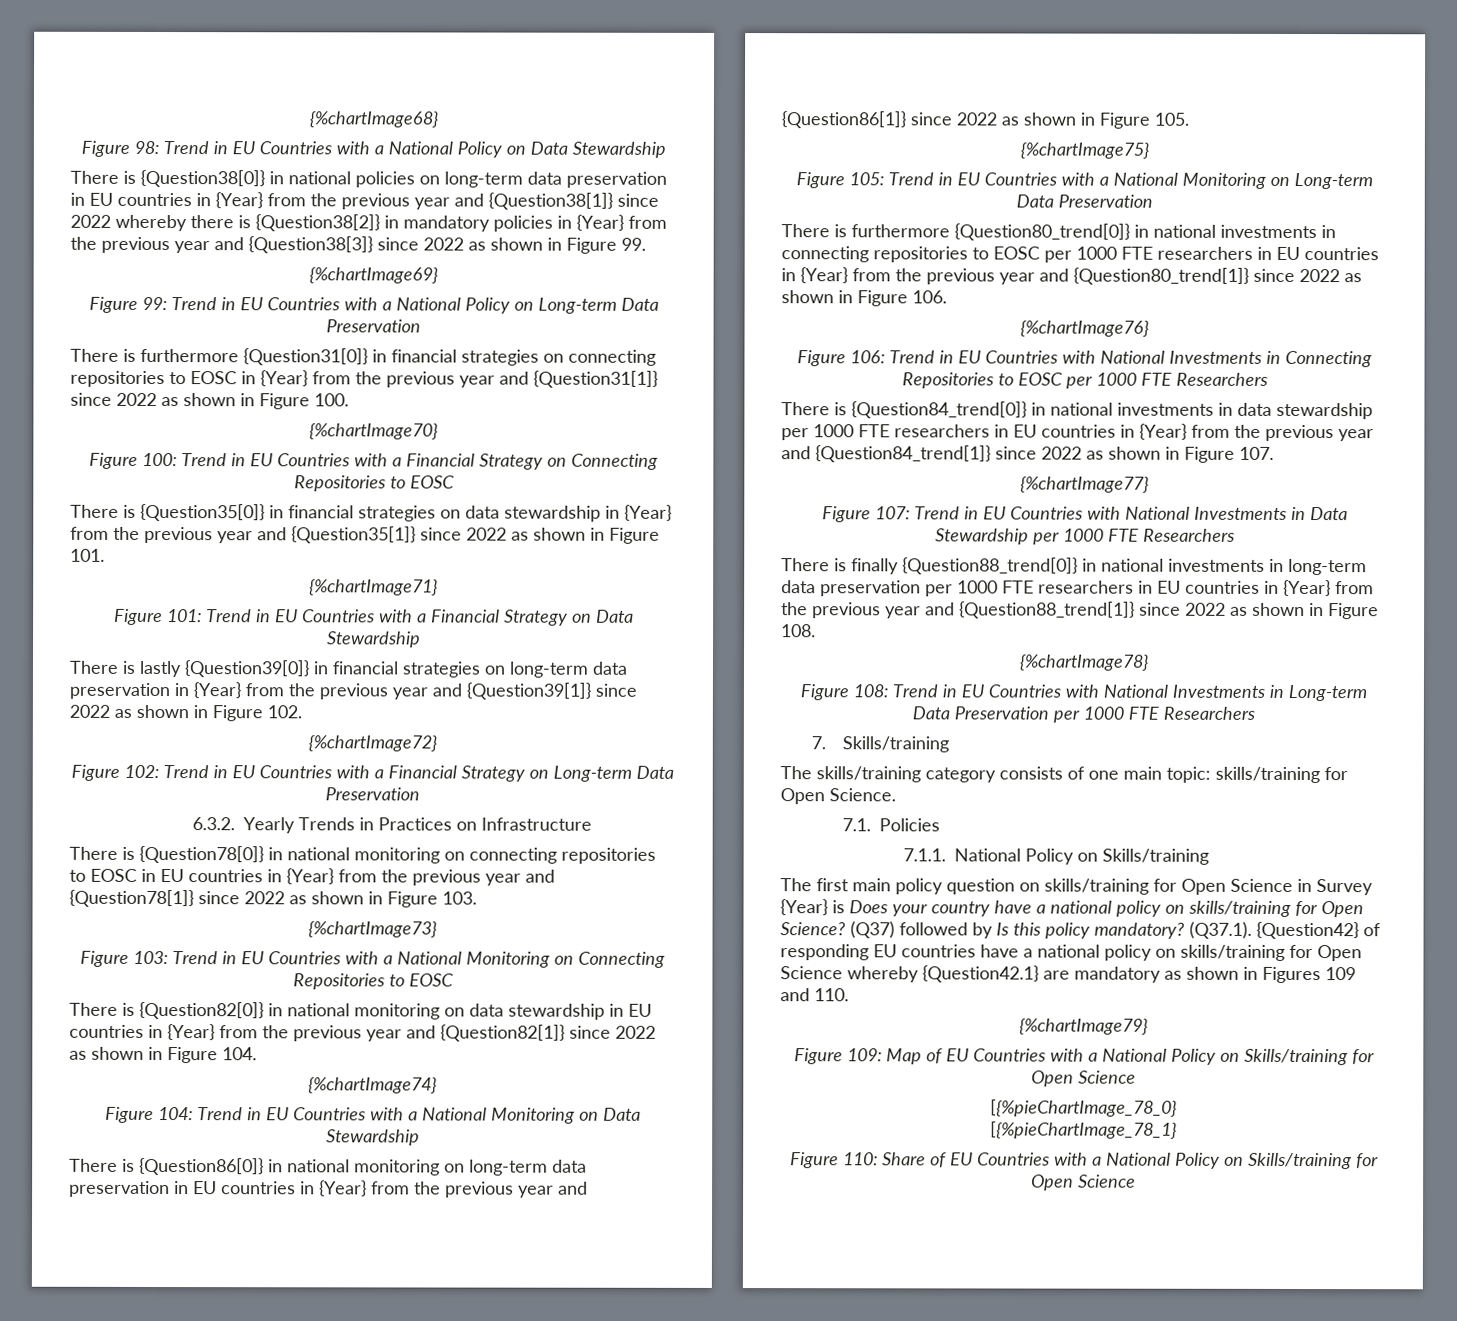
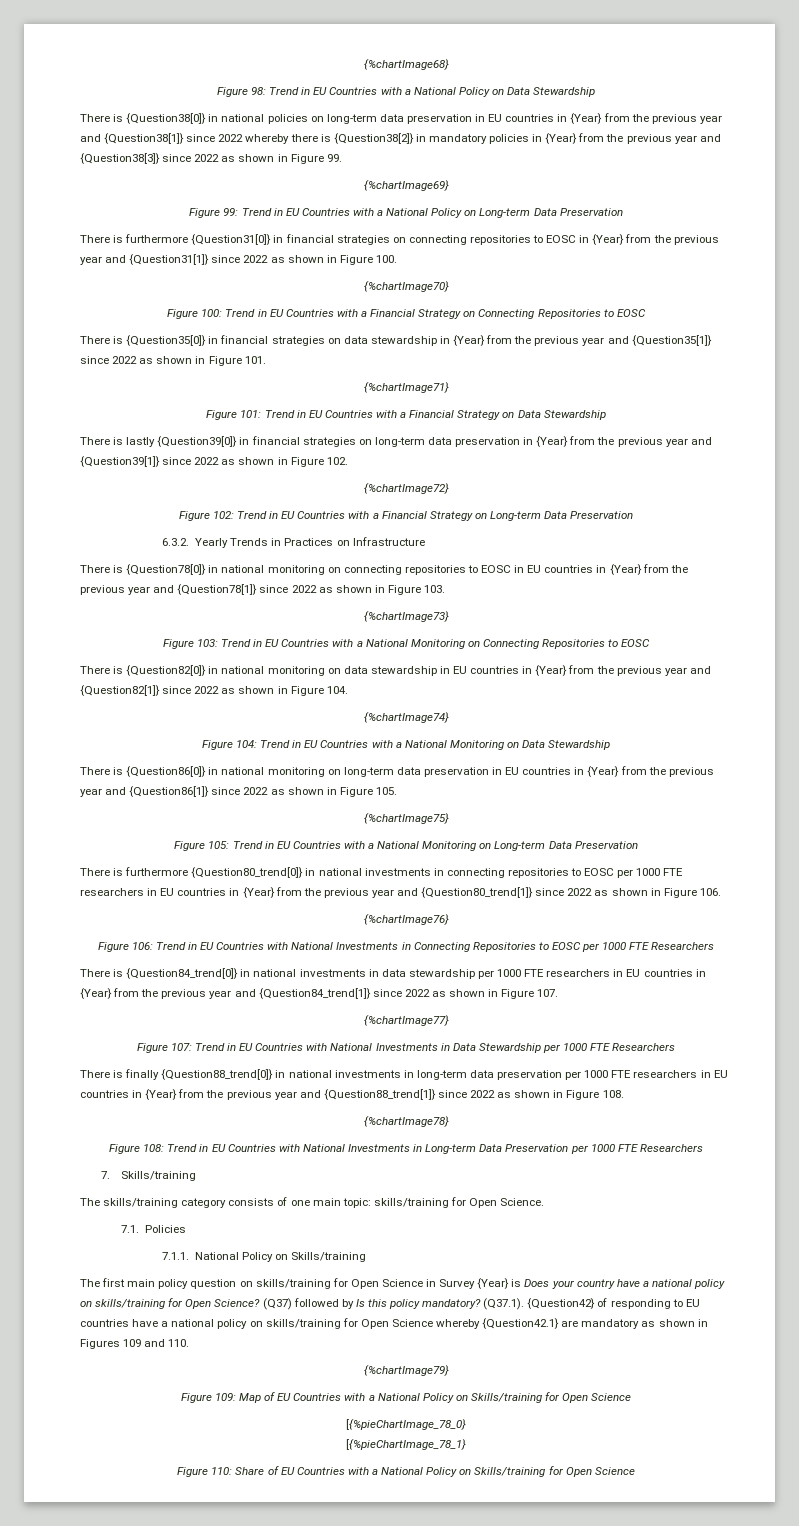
- (Q37.1). {Question42} of responding EU countries have a national policy on skills/training for Open Science whereby {Question42.1} are mandatory as shown in Figures 109 and 110.
+ (Q37.1). {Question42} of responding to EU countries have a national policy on skills/training for Open Science whereby {Question42.1} are mandatory as shown in Figures 109 and 110.

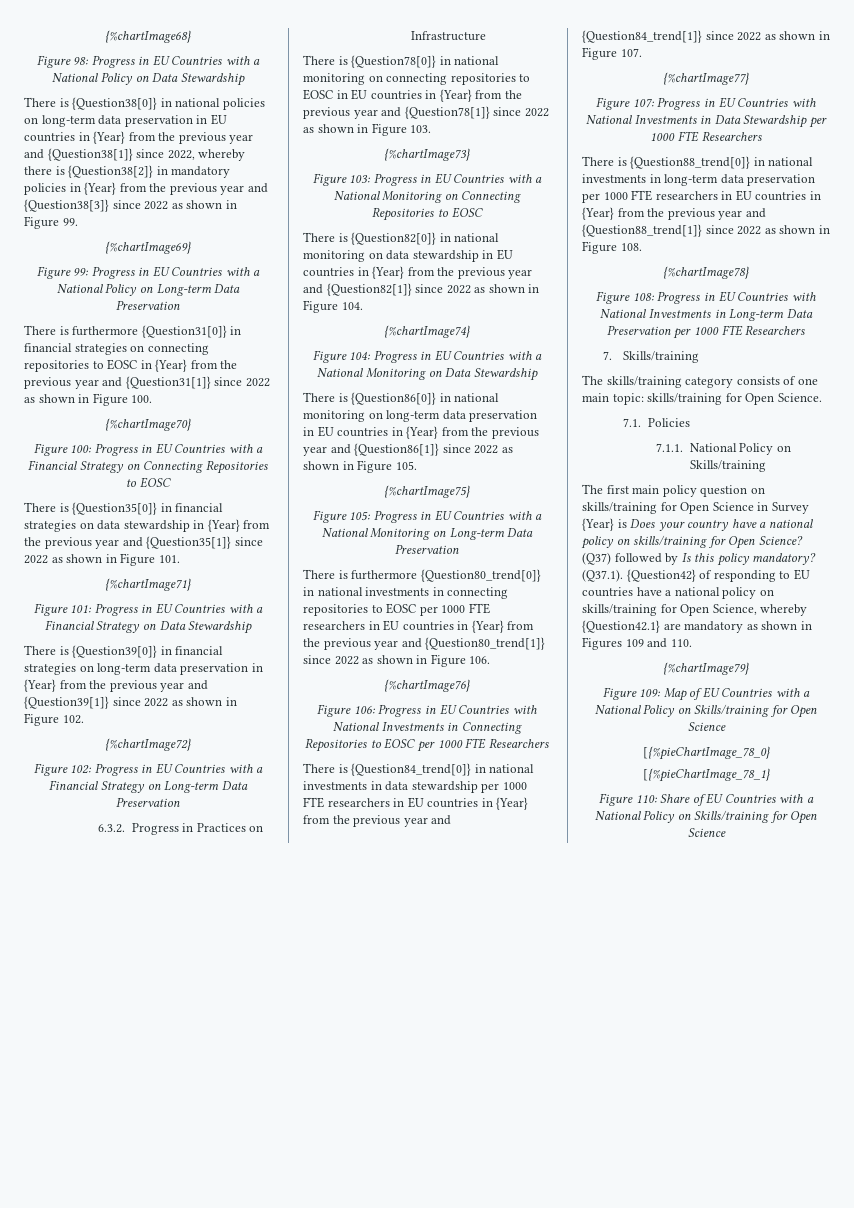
- Figure 98: Trend in EU Countries with a National Policy on Data Stewardship
+ Figure 98: Progress in EU Countries with a National Policy on Data Stewardship
- There is {Question38[0]} in national policies on long-term data preservation in EU countries in {Year} from the previous year and {Question38[1]} since 2022 whereby there is {Question38[2]} in mandatory policies in {Year} from the previous year and {Question38[3]} since 2022 as shown in Figure 99.
+ There is {Question38[0]} in national policies on long-term data preservation in EU countries in {Year} from the previous year and {Question38[1]} since 2022, whereby there is {Question38[2]} in mandatory policies in {Year} from the previous year and {Question38[3]} since 2022 as shown in Figure 99.
- Figure 99: Trend in EU Countries with a National Policy on Long-term Data Preservation
+ Figure 99: Progress in EU Countries with a National Policy on Long-term Data Preservation
- Figure 100: Trend in EU Countries with a Financial Strategy on Connecting Repositories to EOSC
+ Figure 100: Progress in EU Countries with a Financial Strategy on Connecting Repositories to EOSC
- Figure 101: Trend in EU Countries with a Financial Strategy on Data Stewardship
+ Figure 101: Progress in EU Countries with a Financial Strategy on Data Stewardship
- There is lastly {Question39[0]} in financial strategies on long-term data preservation in {Year} from the previous year and {Question39[1]} since 2022 as shown in Figure 102.
+ There is {Question39[0]} in financial strategies on long-term data preservation in {Year} from the previous year and {Question39[1]} since 2022 as shown in Figure 102.
- Figure 102: Trend in EU Countries with a Financial Strategy on Long-term Data Preservation
+ Figure 102: Progress in EU Countries with a Financial Strategy on Long-term Data Preservation
- 6.3.2. Yearly Trends in Practices on Infrastructure
+ 6.3.2. Progress in Practices on Infrastructure
- Figure 103: Trend in EU Countries with a National Monitoring on Connecting Repositories to EOSC
+ Figure 103: Progress in EU Countries with a National Monitoring on Connecting Repositories to EOSC
- Figure 104: Trend in EU Countries with a National Monitoring on Data Stewardship
+ Figure 104: Progress in EU Countries with a National Monitoring on Data Stewardship
- Figure 105: Trend in EU Countries with a National Monitoring on Long-term Data Preservation
+ Figure 105: Progress in EU Countries with a National Monitoring on Long-term Data Preservation
- Figure 106: Trend in EU Countries with National Investments in Connecting Repositories to EOSC per 1000 FTE Researchers
+ Figure 106: Progress in EU Countries with National Investments in Connecting Repositories to EOSC per 1000 FTE Researchers
- Figure 107: Trend in EU Countries with National Investments in Data Stewardship per 1000 FTE Researchers
+ Figure 107: Progress in EU Countries with National Investments in Data Stewardship per 1000 FTE Researchers
- There is finally {Question88_trend[0]} in national investments in long-term data preservation per 1000 FTE researchers in EU countries in {Year} from the previous year and {Question88_trend[1]} since 2022 as shown in Figure 108.
+ There is {Question88_trend[0]} in national investments in long-term data preservation per 1000 FTE researchers in EU countries in {Year} from the previous year and {Question88_trend[1]} since 2022 as shown in Figure 108.
- Figure 108: Trend in EU Countries with National Investments in Long-term Data Preservation per 1000 FTE Researchers
+ Figure 108: Progress in EU Countries with National Investments in Long-term Data Preservation per 1000 FTE Researchers
- (Q37.1). {Question42} of responding to EU countries have a national policy on skills/training for Open Science whereby {Question42.1} are mandatory as shown in Figures 109 and 110.
+ (Q37.1). {Question42} of responding to EU countries have a national policy on skills/training for Open Science, whereby {Question42.1} are mandatory as shown in Figures 109 and 110.

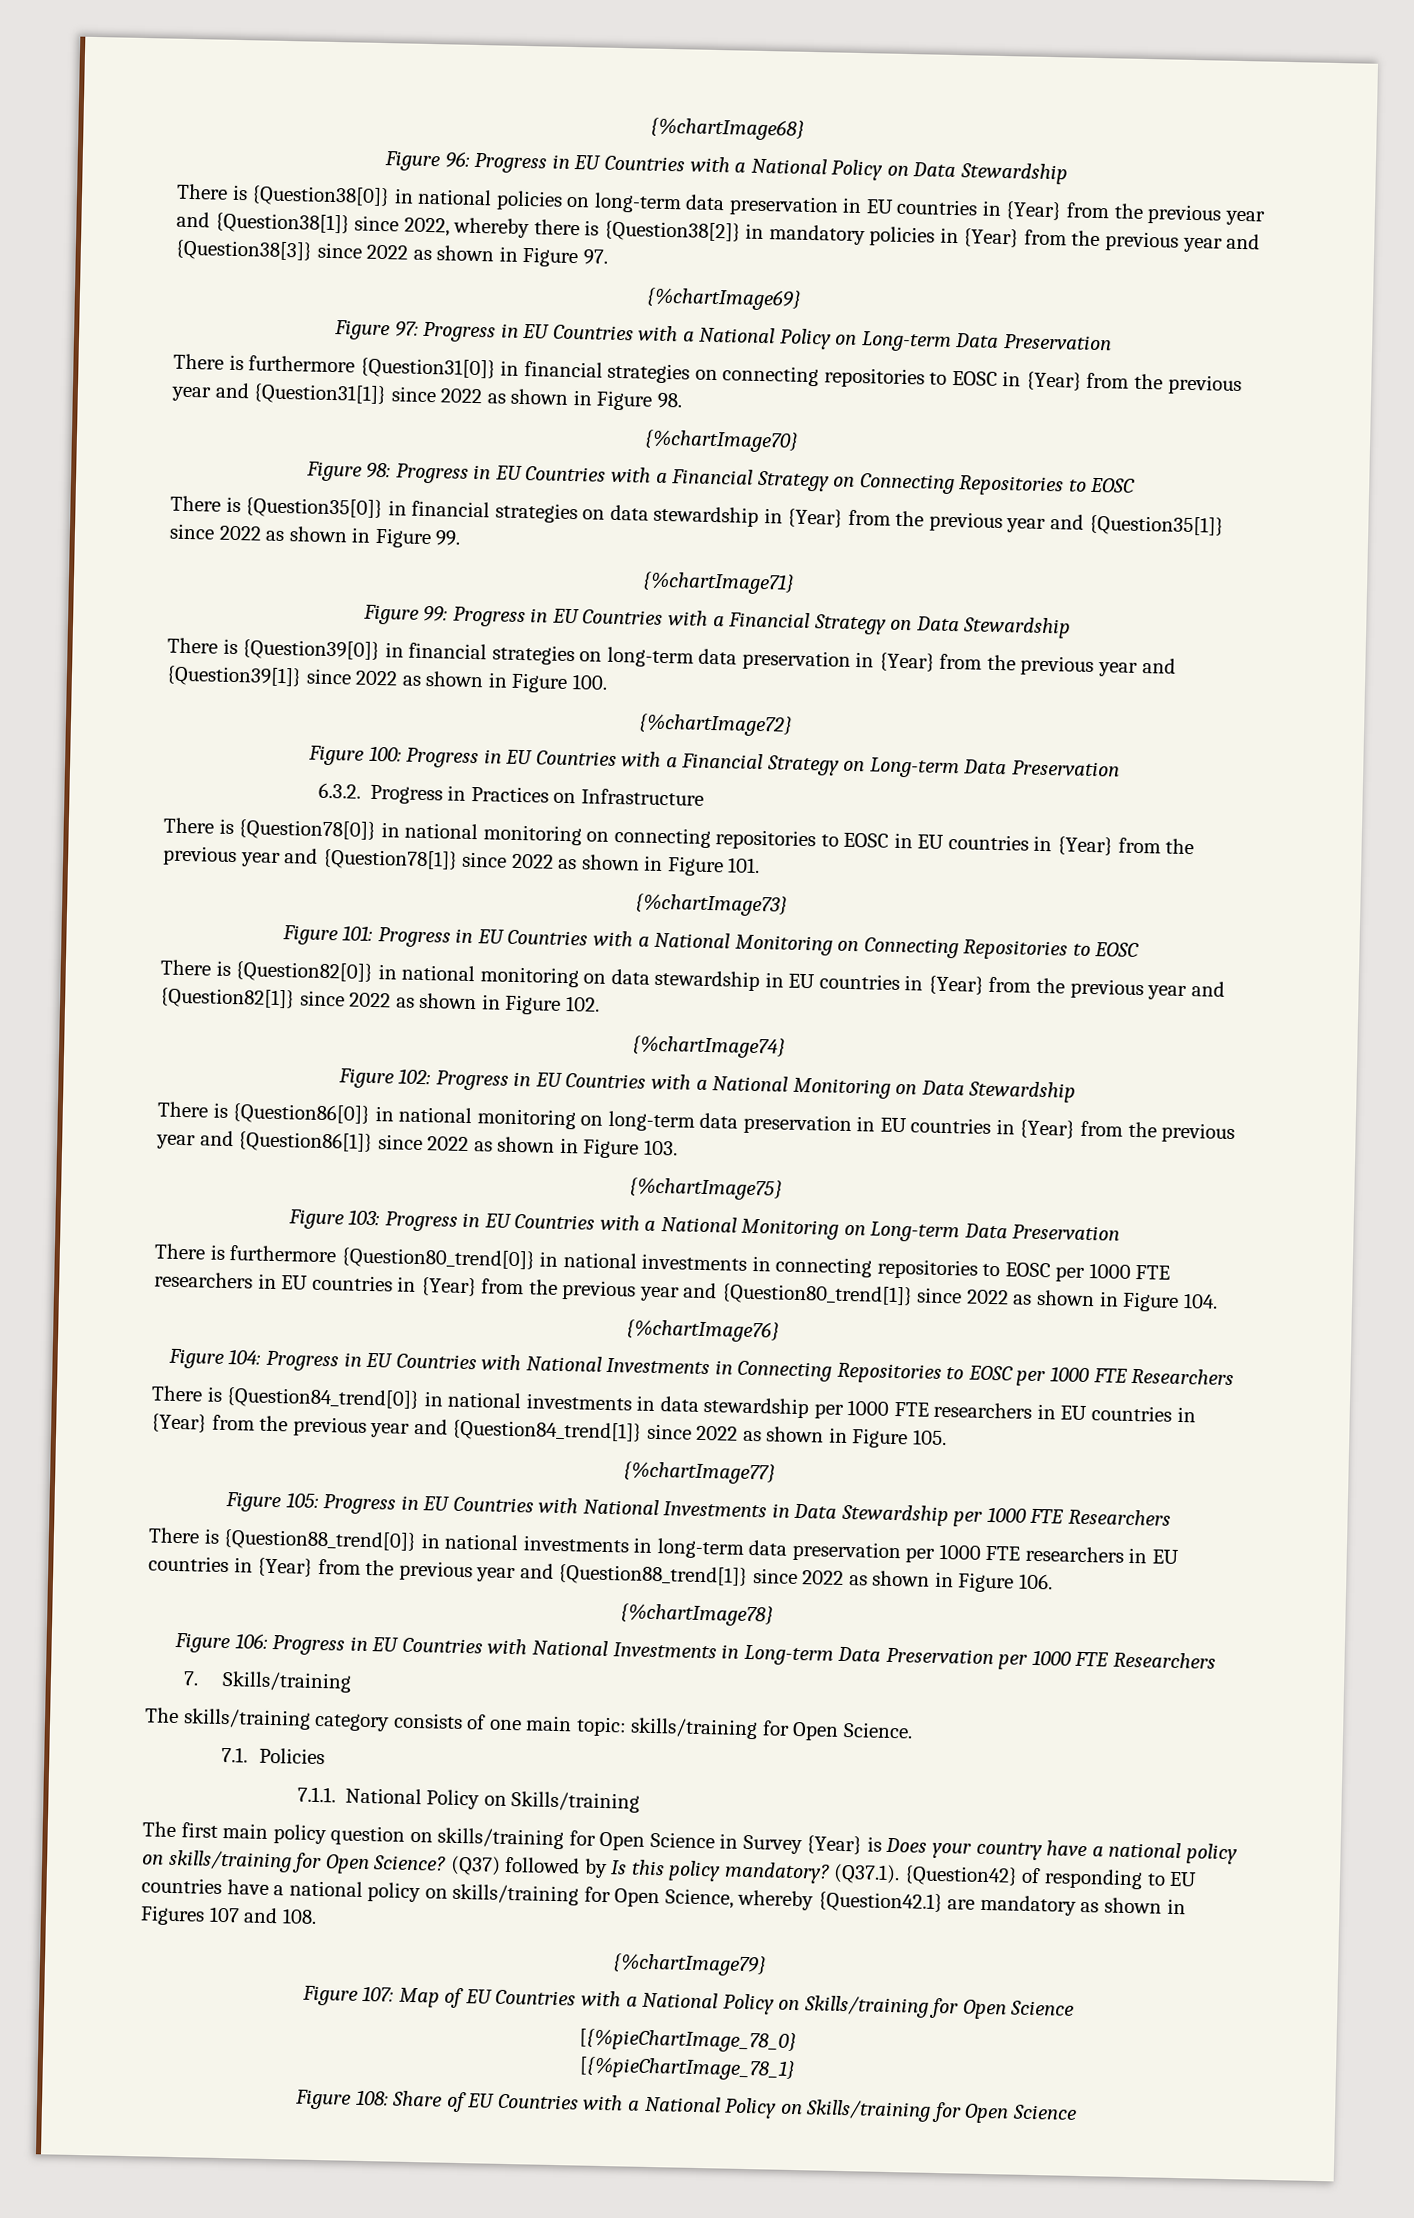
- Figure 98: Progress in EU Countries with a National Policy on Data Stewardship
+ Figure 96: Progress in EU Countries with a National Policy on Data Stewardship
- There is {Question38[0]} in national policies on long-term data preservation in EU countries in {Year} from the previous year and {Question38[1]} since 2022, whereby there is {Question38[2]} in mandatory policies in {Year} from the previous year and {Question38[3]} since 2022 as shown in Figure 99.
+ There is {Question38[0]} in national policies on long-term data preservation in EU countries in {Year} from the previous year and {Question38[1]} since 2022, whereby there is {Question38[2]} in mandatory policies in {Year} from the previous year and {Question38[3]} since 2022 as shown in Figure 97.
- Figure 99: Progress in EU Countries with a National Policy on Long-term Data Preservation
+ Figure 97: Progress in EU Countries with a National Policy on Long-term Data Preservation
- There is furthermore {Question31[0]} in financial strategies on connecting repositories to EOSC in {Year} from the previous year and {Question31[1]} since 2022 as shown in Figure 100.
+ There is furthermore {Question31[0]} in financial strategies on connecting repositories to EOSC in {Year} from the previous year and {Question31[1]} since 2022 as shown in Figure 98.
- Figure 100: Progress in EU Countries with a Financial Strategy on Connecting Repositories to EOSC
+ Figure 98: Progress in EU Countries with a Financial Strategy on Connecting Repositories to EOSC
- There is {Question35[0]} in financial strategies on data stewardship in {Year} from the previous year and {Question35[1]} since 2022 as shown in Figure 101.
+ There is {Question35[0]} in financial strategies on data stewardship in {Year} from the previous year and {Question35[1]} since 2022 as shown in Figure 99.
- Figure 101: Progress in EU Countries with a Financial Strategy on Data Stewardship
+ Figure 99: Progress in EU Countries with a Financial Strategy on Data Stewardship
- There is {Question39[0]} in financial strategies on long-term data preservation in {Year} from the previous year and {Question39[1]} since 2022 as shown in Figure 102.
+ There is {Question39[0]} in financial strategies on long-term data preservation in {Year} from the previous year and {Question39[1]} since 2022 as shown in Figure 100.
- Figure 102: Progress in EU Countries with a Financial Strategy on Long-term Data Preservation
+ Figure 100: Progress in EU Countries with a Financial Strategy on Long-term Data Preservation
- There is {Question78[0]} in national monitoring on connecting repositories to EOSC in EU countries in {Year} from the previous year and {Question78[1]} since 2022 as shown in Figure 103.
+ There is {Question78[0]} in national monitoring on connecting repositories to EOSC in EU countries in {Year} from the previous year and {Question78[1]} since 2022 as shown in Figure 101.
- Figure 103: Progress in EU Countries with a National Monitoring on Connecting Repositories to EOSC
+ Figure 101: Progress in EU Countries with a National Monitoring on Connecting Repositories to EOSC
- There is {Question82[0]} in national monitoring on data stewardship in EU countries in {Year} from the previous year and {Question82[1]} since 2022 as shown in Figure 104.
+ There is {Question82[0]} in national monitoring on data stewardship in EU countries in {Year} from the previous year and {Question82[1]} since 2022 as shown in Figure 102.
- Figure 104: Progress in EU Countries with a National Monitoring on Data Stewardship
+ Figure 102: Progress in EU Countries with a National Monitoring on Data Stewardship
- There is {Question86[0]} in national monitoring on long-term data preservation in EU countries in {Year} from the previous year and {Question86[1]} since 2022 as shown in Figure 105.
+ There is {Question86[0]} in national monitoring on long-term data preservation in EU countries in {Year} from the previous year and {Question86[1]} since 2022 as shown in Figure 103.
- Figure 105: Progress in EU Countries with a National Monitoring on Long-term Data Preservation
+ Figure 103: Progress in EU Countries with a National Monitoring on Long-term Data Preservation
- There is furthermore {Question80_trend[0]} in national investments in connecting repositories to EOSC per 1000 FTE researchers in EU countries in {Year} from the previous year and {Question80_trend[1]} since 2022 as shown in Figure 106.
+ There is furthermore {Question80_trend[0]} in national investments in connecting repositories to EOSC per 1000 FTE researchers in EU countries in {Year} from the previous year and {Question80_trend[1]} since 2022 as shown in Figure 104.
- Figure 106: Progress in EU Countries with National Investments in Connecting Repositories to EOSC per 1000 FTE Researchers
+ Figure 104: Progress in EU Countries with National Investments in Connecting Repositories to EOSC per 1000 FTE Researchers
- There is {Question84_trend[0]} in national investments in data stewardship per 1000 FTE researchers in EU countries in {Year} from the previous year and {Question84_trend[1]} since 2022 as shown in Figure 107.
+ There is {Question84_trend[0]} in national investments in data stewardship per 1000 FTE researchers in EU countries in {Year} from the previous year and {Question84_trend[1]} since 2022 as shown in Figure 105.
- Figure 107: Progress in EU Countries with National Investments in Data Stewardship per 1000 FTE Researchers
+ Figure 105: Progress in EU Countries with National Investments in Data Stewardship per 1000 FTE Researchers
- There is {Question88_trend[0]} in national investments in long-term data preservation per 1000 FTE researchers in EU countries in {Year} from the previous year and {Question88_trend[1]} since 2022 as shown in Figure 108.
+ There is {Question88_trend[0]} in national investments in long-term data preservation per 1000 FTE researchers in EU countries in {Year} from the previous year and {Question88_trend[1]} since 2022 as shown in Figure 106.
- Figure 108: Progress in EU Countries with National Investments in Long-term Data Preservation per 1000 FTE Researchers
+ Figure 106: Progress in EU Countries with National Investments in Long-term Data Preservation per 1000 FTE Researchers
- (Q37.1). {Question42} of responding to EU countries have a national policy on skills/training for Open Science, whereby {Question42.1} are mandatory as shown in Figures 109 and 110.
+ (Q37.1). {Question42} of responding to EU countries have a national policy on skills/training for Open Science, whereby {Question42.1} are mandatory as shown in Figures 107 and 108.
- Figure 109: Map of EU Countries with a National Policy on Skills/training for Open Science
+ Figure 107: Map of EU Countries with a National Policy on Skills/training for Open Science
- Figure 110: Share of EU Countries with a National Policy on Skills/training for Open Science
+ Figure 108: Share of EU Countries with a National Policy on Skills/training for Open Science

